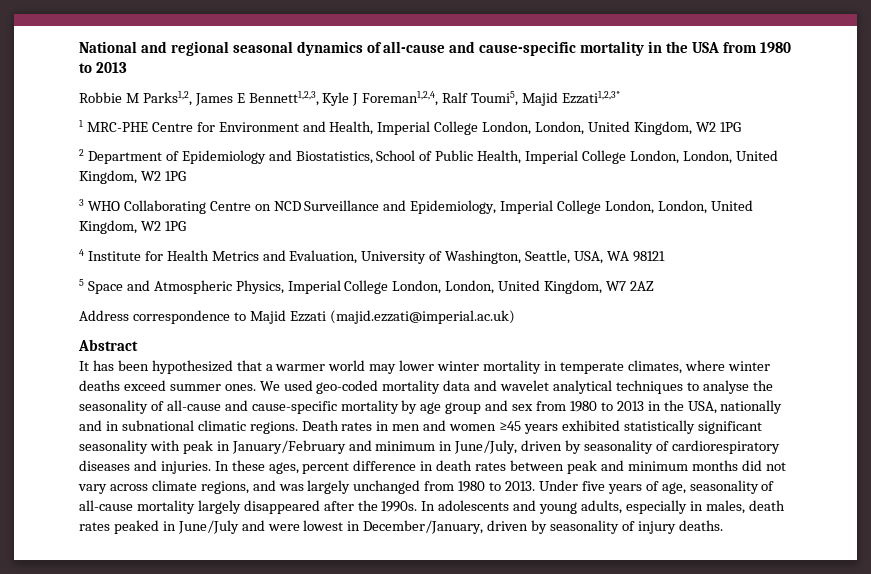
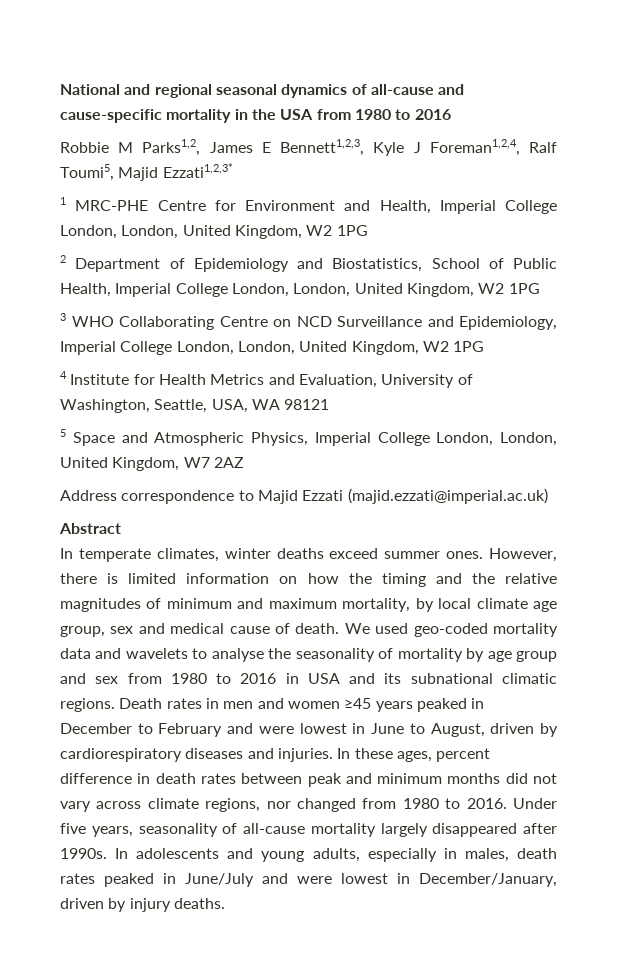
- National and regional seasonal dynamics of all-cause and cause-specific mortality in the USA from 1980 to 2013
+ National and regional seasonal dynamics of all-cause and cause-specific mortality in the USA from 1980 to 2016
- It has been hypothesized that a warmer world may lower winter mortality in temperate climates, where winter deaths exceed summer ones.
+ In temperate climates, winter deaths exceed summer ones.
+ However, there is limited information on how the timing and the relative magnitudes of minimum and maximum mortality, by local climate age group, sex and medical cause of death.
- We used geo-coded mortality data and wavelet analytical techniques to analyse the seasonality of all-cause and cause-specific mortality by age group and sex from 1980 to 2013 in the USA, nationally and in subnational climatic regions.
+ We used geo-coded mortality data and wavelets to analyse the seasonality of mortality by age group and sex from 1980 to 2016 in USA and its subnational climatic regions.
- Death rates in men and women ≥45 years exhibited statistically significant seasonality with peak in January/February and minimum in June/July, driven by seasonality of cardiorespiratory diseases and injuries.
+ Death rates in men and women ≥45 years peaked in December to February and were lowest in June to August, driven by cardiorespiratory diseases and injuries.
- In these ages, percent difference in death rates between peak and minimum months did not vary across climate regions, and was largely unchanged from 1980 to 2013.
+ In these ages, percent difference in death rates between peak and minimum months did not vary across climate regions, nor changed from 1980 to 2016.
- Under five years of age, seasonality of all-cause mortality largely disappeared after the 1990s.
+ Under five years, seasonality of all-cause mortality largely disappeared after 1990s.
- In adolescents and young adults, especially in males, death rates peaked in June/July and were lowest in December/January, driven by seasonality of injury deaths.
+ In adolescents and young adults, especially in males, death rates peaked in June/July and were lowest in December/January, driven by injury deaths.

